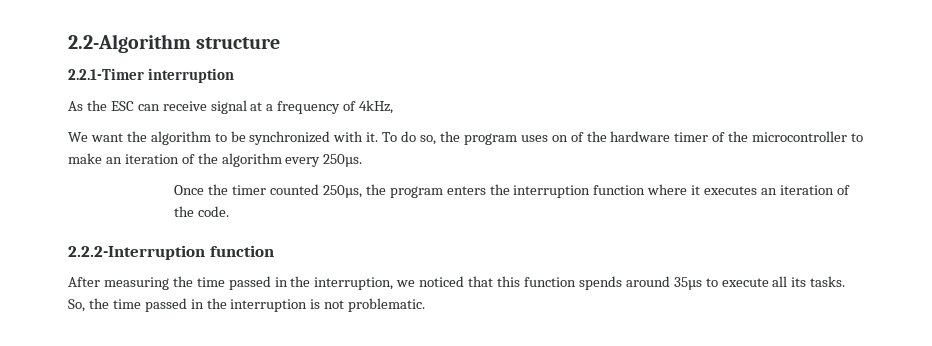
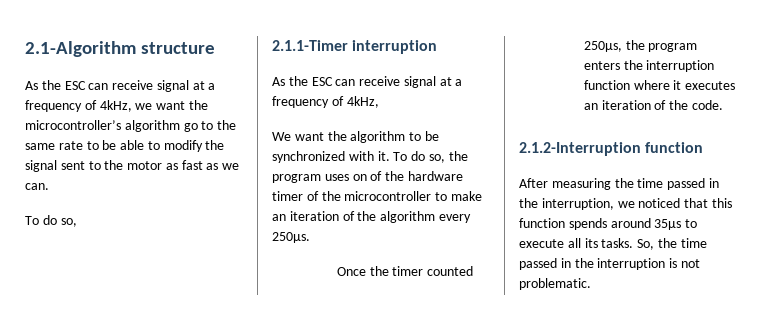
- 2.2-Algorithm structure
+ 2.1-Algorithm structure
- 2.2.1-Timer interruption
+ As the ESC can receive signal at a frequency of 4kHz, we want the microcontroller’s algorithm go to the same rate to be able to modify the signal sent to the motor as fast as we can.
+ To do so,
+ 2.1.1-Timer interruption
- 2.2.2-Interruption function
+ 2.1.2-Interruption function

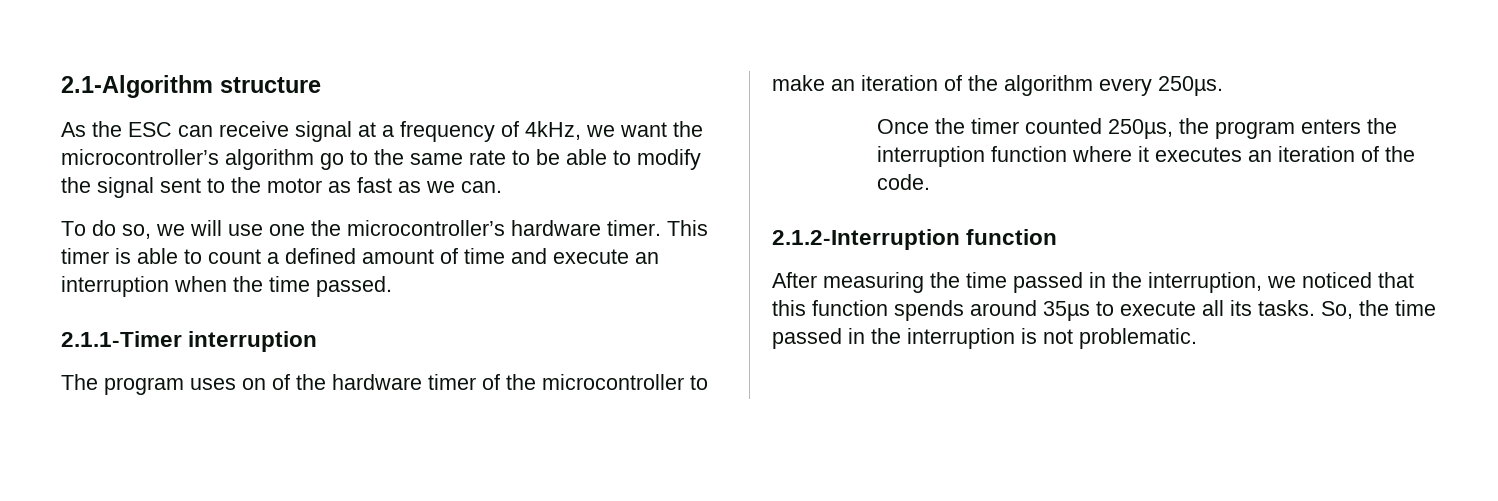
  As the ESC can receive signal at a frequency of 4kHz, we want the microcontroller’s algorithm go to the same rate to be able to modify the signal sent to the motor as fast as we can.
- To do so,
+ To do so, we will use one the microcontroller’s hardware timer. This timer is able to count a defined amount of time and execute an interruption when the time passed.
  2.1.1-Timer interruption
- As the ESC can receive signal at a frequency of 4kHz,
- We want the algorithm to be synchronized with it. To do so, the program uses on of the hardware timer of the microcontroller to make an iteration of the algorithm every 250µs.
+ The program uses on of the hardware timer of the microcontroller to make an iteration of the algorithm every 250µs.

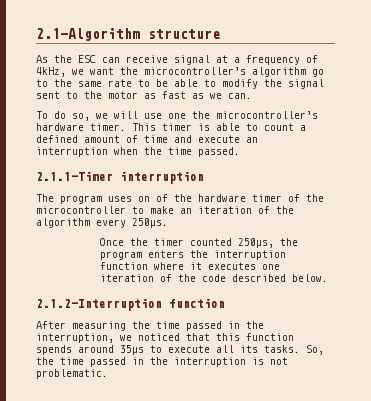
- Once the timer counted 250µs, the program enters the interruption function where it executes an iteration of the code.
+ Once the timer counted 250µs, the program enters the interruption function where it executes one iteration of the code described below.

